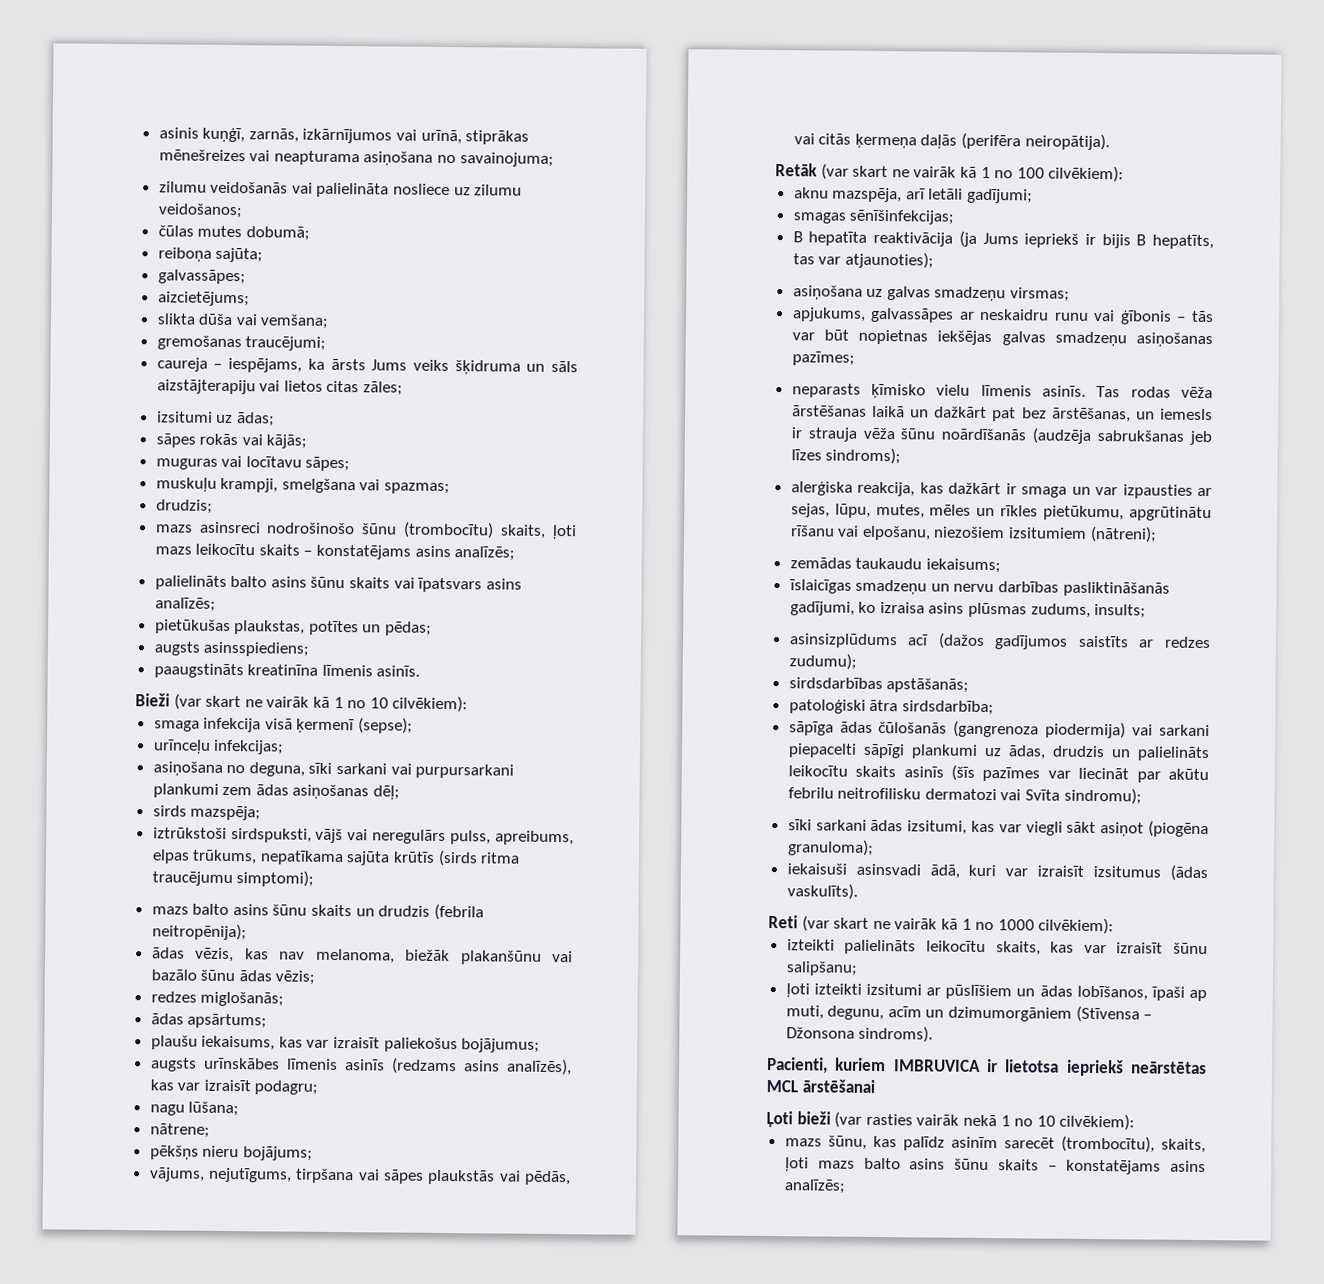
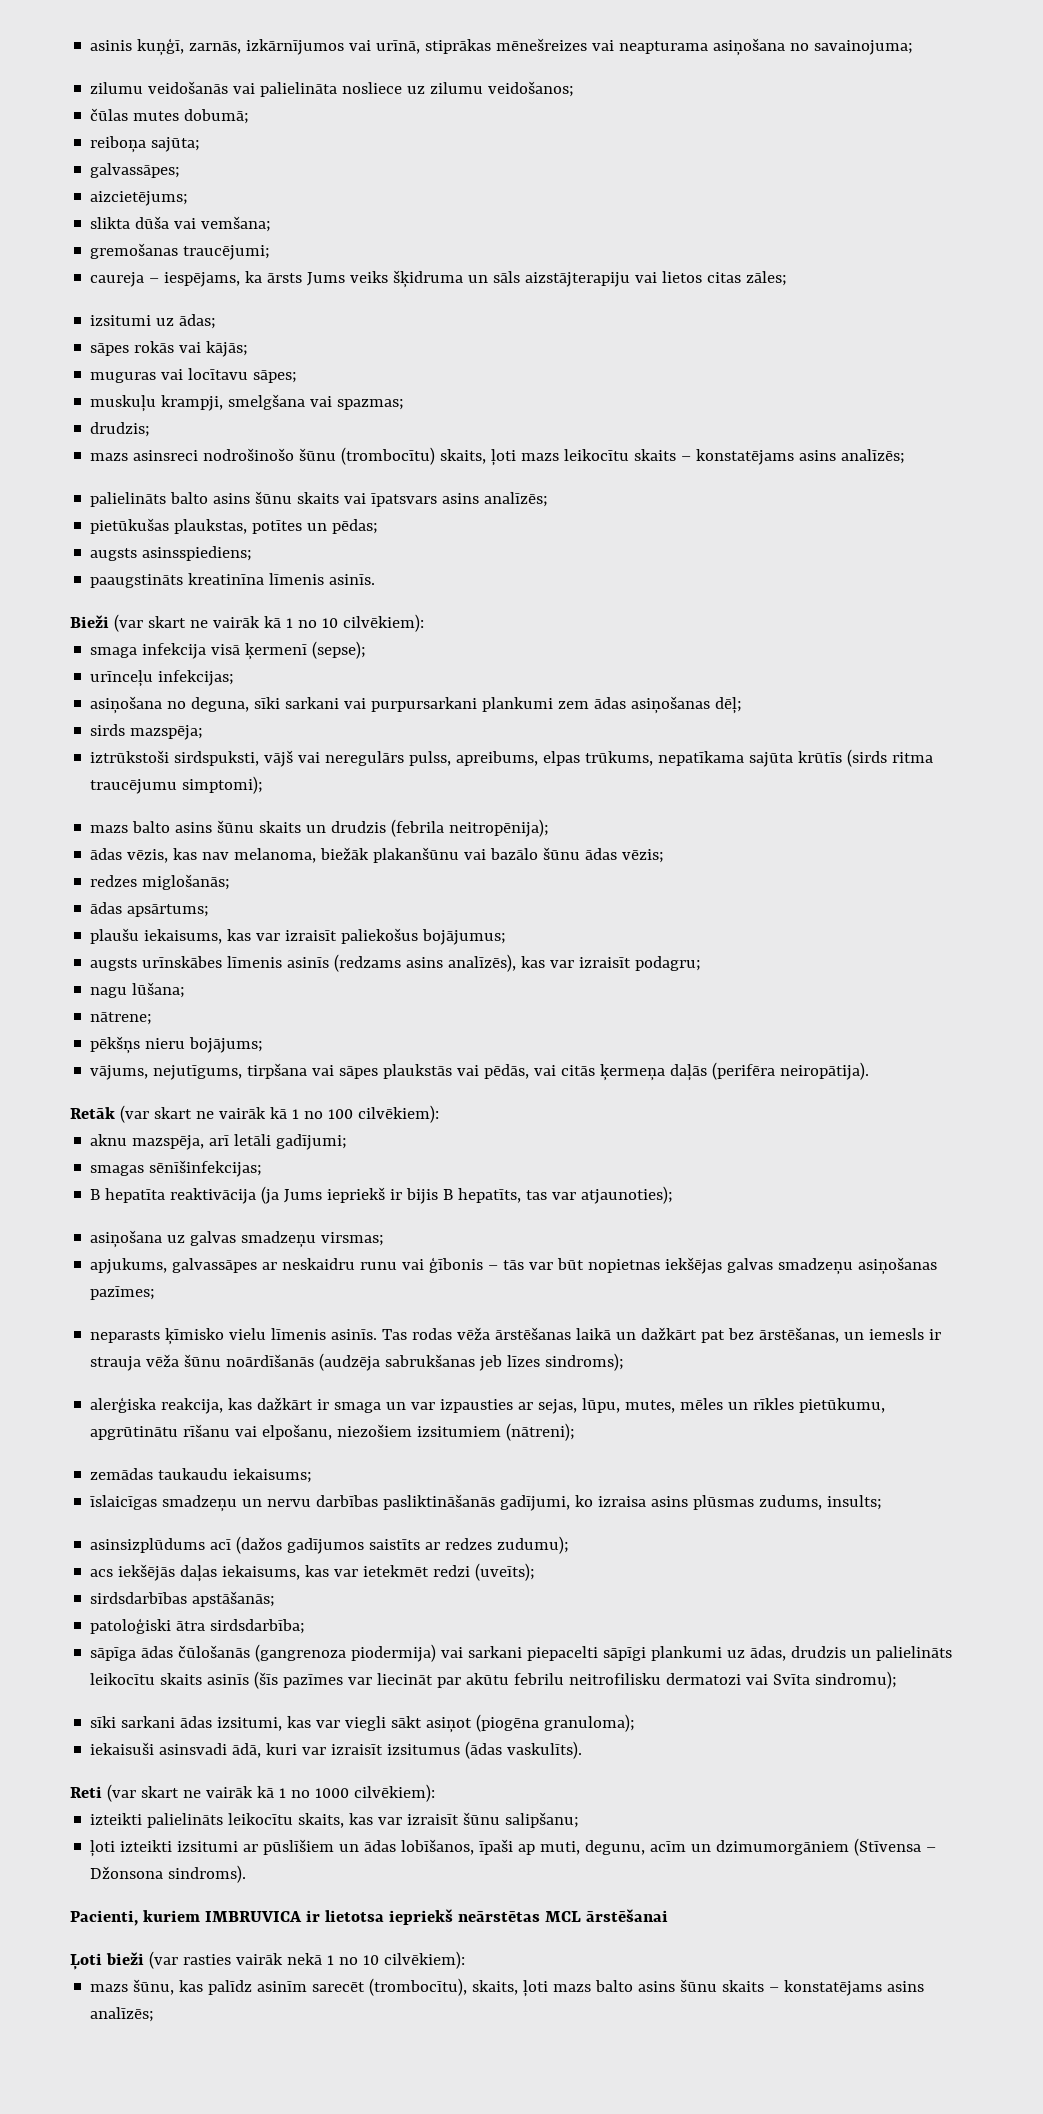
+ acs iekšējās daļas iekaisums, kas var ietekmēt redzi (uveīts);

